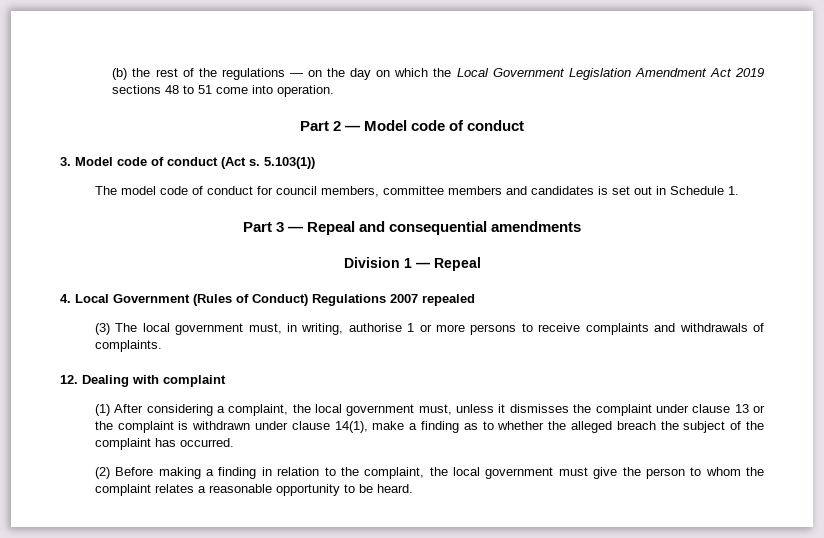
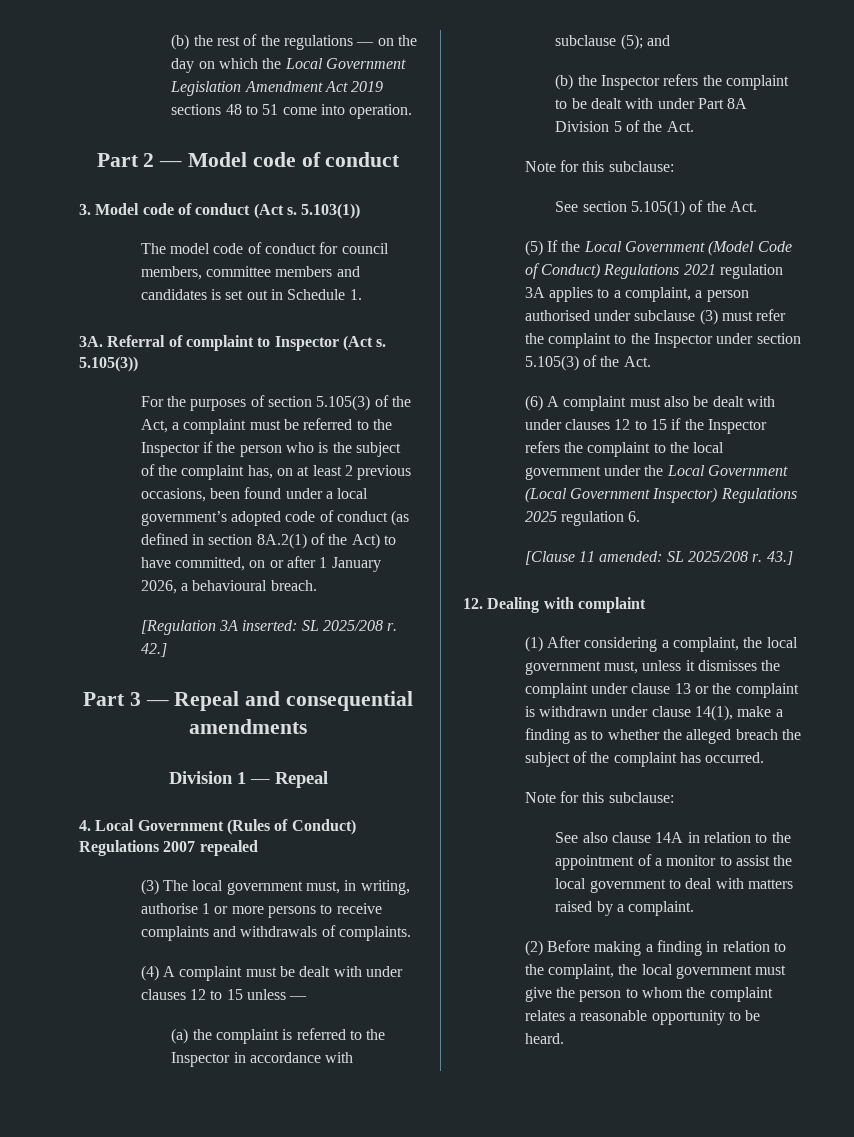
+ 3A. Referral of complaint to Inspector (Act s. 5.105(3))
+ For the purposes of section 5.105(3) of the Act, a complaint must be referred to the Inspector if the person who is the subject of the complaint has, on at least 2 previous occasions, been found under a local government’s adopted code of conduct (as defined in section 8A.2(1) of the Act) to have committed, on or after 1 January 2026, a behavioural breach.
+ [Regulation 3A inserted: SL 2025/208 r. 42.]
+ (4) A complaint must be dealt with under clauses 12 to 15 unless —
+ (a) the complaint is referred to the Inspector in accordance with subclause (5); and
+ (b) the Inspector refers the complaint to be dealt with under Part 8A Division 5 of the Act.
+ Note for this subclause:
+ See section 5.105(1) of the Act.
+ (5) If the Local Government (Model Code of Conduct) Regulations 2021 regulation 3A applies to a complaint, a person authorised under subclause (3) must refer the complaint to the Inspector under section 5.105(3) of the Act.
+ (6) A complaint must also be dealt with under clauses 12 to 15 if the Inspector refers the complaint to the local government under the Local Government (Local Government Inspector) Regulations 2025 regulation 6.
+ [Clause 11 amended: SL 2025/208 r. 43.]
  (1) After considering a complaint, the local government must, unless it dismisses the complaint under clause 13 or the complaint is withdrawn under clause 14(1), make a finding as to whether the alleged breach the subject of the complaint has occurred.
+ Note for this subclause:
+ See also clause 14A in relation to the appointment of a monitor to assist the local government to deal with matters raised by a complaint.

